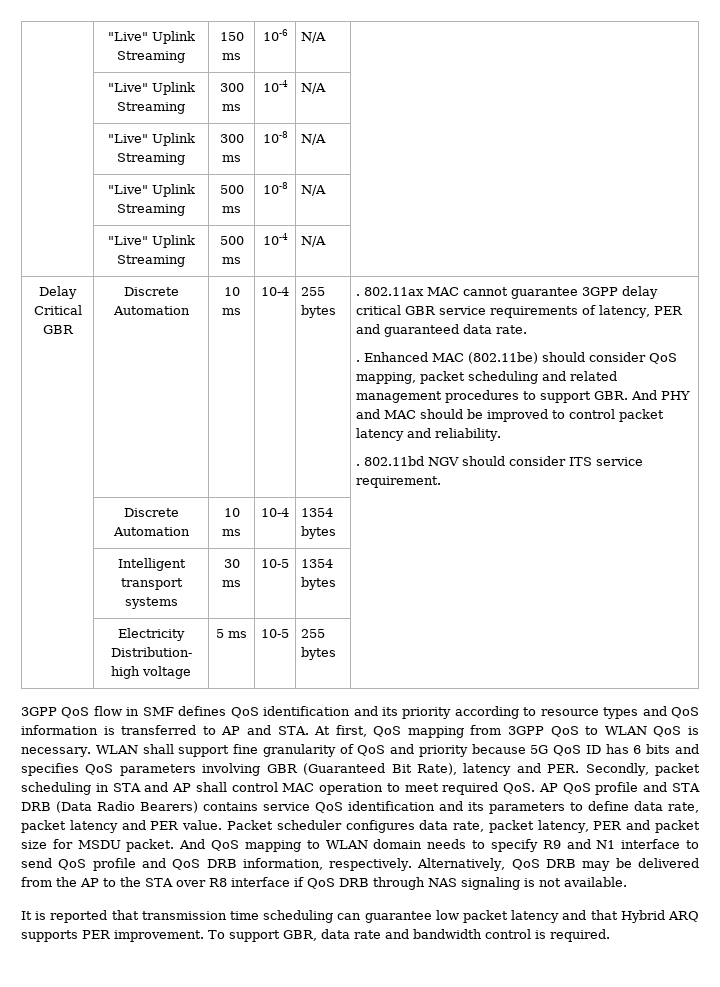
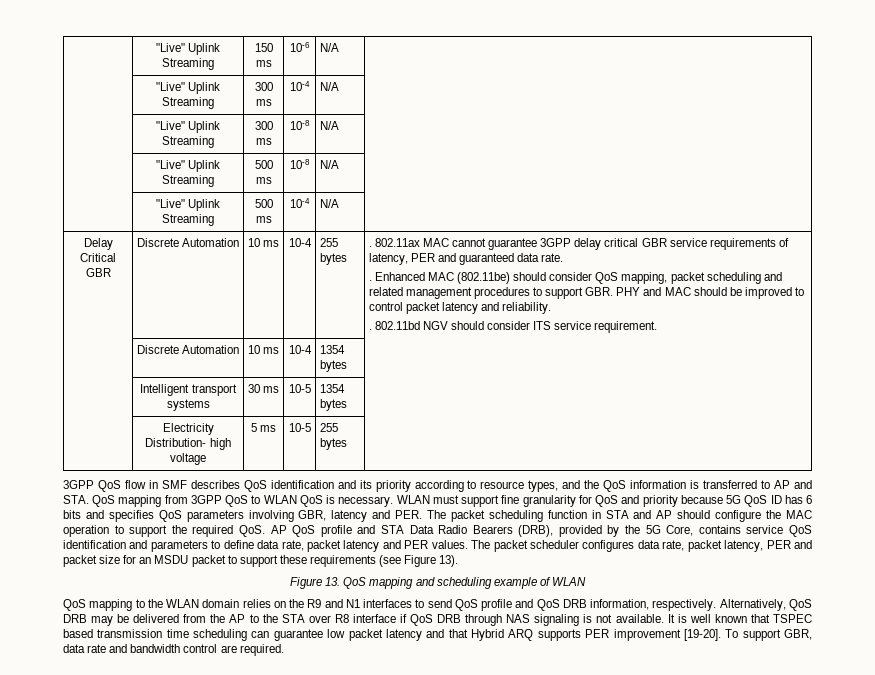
- Enhanced MAC (802.11be) should consider QoS mapping, packet scheduling and related management procedures to support GBR. And PHY and MAC should be improved to control packet latency and reliability.
+ Enhanced MAC (802.11be) should consider QoS mapping, packet scheduling and related management procedures to support GBR. PHY and MAC should be improved to control packet latency and reliability.
- 3GPP QoS flow in SMF defines QoS identification and its priority according to resource types and QoS information is transferred to AP and STA. At first, QoS mapping from 3GPP QoS to WLAN QoS is necessary.
+ 3GPP QoS flow in SMF describes QoS identification and its priority according to resource types, and the QoS information is transferred to AP and STA. QoS mapping from 3GPP QoS to WLAN QoS is necessary.
- WLAN shall support fine granularity of QoS and priority because 5G QoS ID has 6 bits and specifies QoS parameters involving GBR (Guaranteed Bit Rate), latency and PER. Secondly, packet scheduling in STA and AP shall control MAC operation to meet required QoS. AP QoS profile and STA DRB (Data Radio Bearers) contains service QoS identification and its parameters to define data rate, packet latency and PER value. Packet scheduler configures data rate, packet latency, PER and packet size for MSDU packet. And QoS mapping to WLAN domain needs to specify R9 and N1 interface to send QoS profile and QoS DRB information, respectively.
+ WLAN must support fine granularity for QoS and priority because 5G QoS ID has 6 bits and specifies QoS parameters involving GBR, latency and PER. The packet scheduling function in STA and AP should configure the MAC operation to support the required QoS. AP QoS profile and STA Data Radio Bearers (DRB), provided by the 5G Core, contains service QoS identification and parameters to define data rate, packet latency and PER values. The packet scheduler configures data rate, packet latency, PER and packet size for an MSDU packet to support these requirements (see Figure 13).
+ Figure 13. QoS mapping and scheduling example of WLAN
+ QoS mapping to the WLAN domain relies on the R9 and N1 interfaces to send QoS profile and QoS DRB information, respectively.
- Alternatively, QoS DRB may be delivered from the AP to the STA over R8 interface if QoS DRB through NAS signaling is not available.
- It is reported that transmission time scheduling can guarantee low packet latency and that Hybrid ARQ supports PER improvement.
+ Alternatively, QoS DRB may be delivered from the AP to the STA over R8 interface if QoS DRB through NAS signaling is not available. It is well known that TSPEC based transmission time scheduling can guarantee low packet latency and that Hybrid ARQ supports PER improvement [19-20].
- To support GBR, data rate and bandwidth control is required.
+ To support GBR, data rate and bandwidth control are required.

